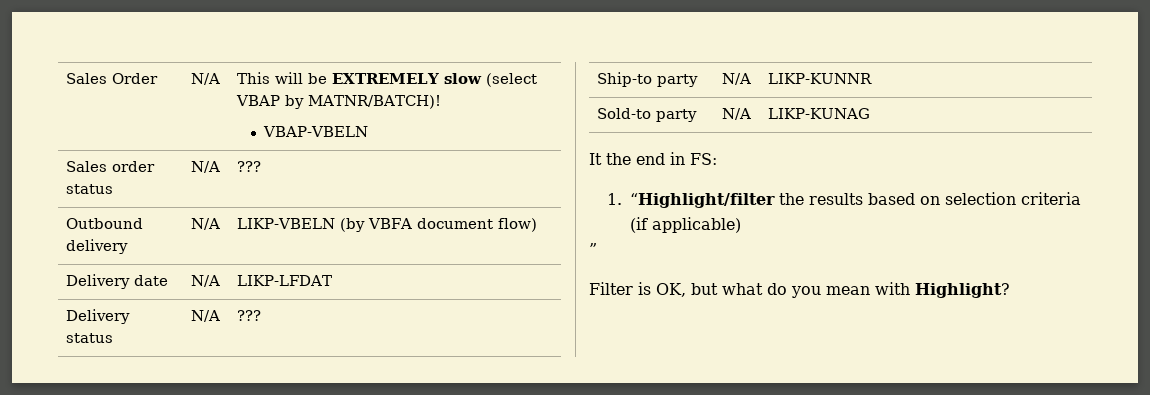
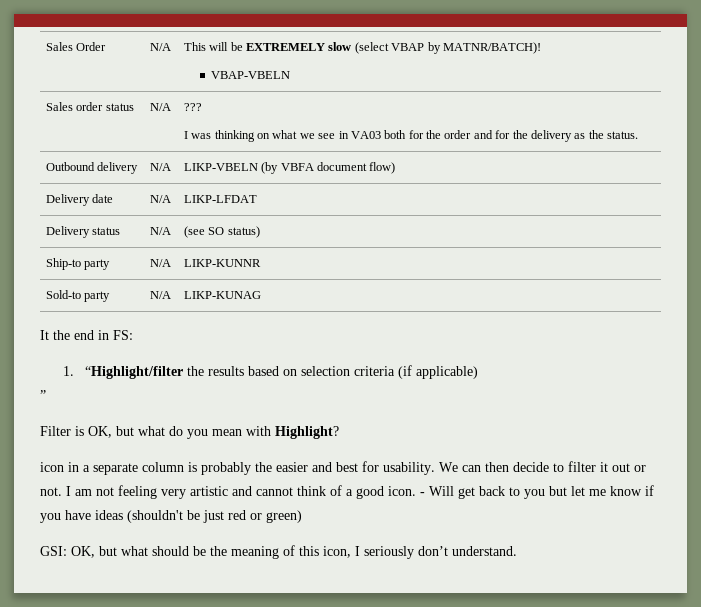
  Sales order status | N/A | ???
+ I was thinking on what we see in VA03 both for the order and for the delivery as the status.
- Delivery status | N/A | ???
+ Delivery status | N/A | (see SO status)
+ icon in a separate column is probably the easier and best for usability. We can then decide to filter it out or not. I am not feeling very artistic and cannot think of a good icon. - Will get back to you but let me know if you have ideas (shouldn't be just red or green)
+ GSI: OK, but what should be the meaning of this icon, I seriously don’t understand.

